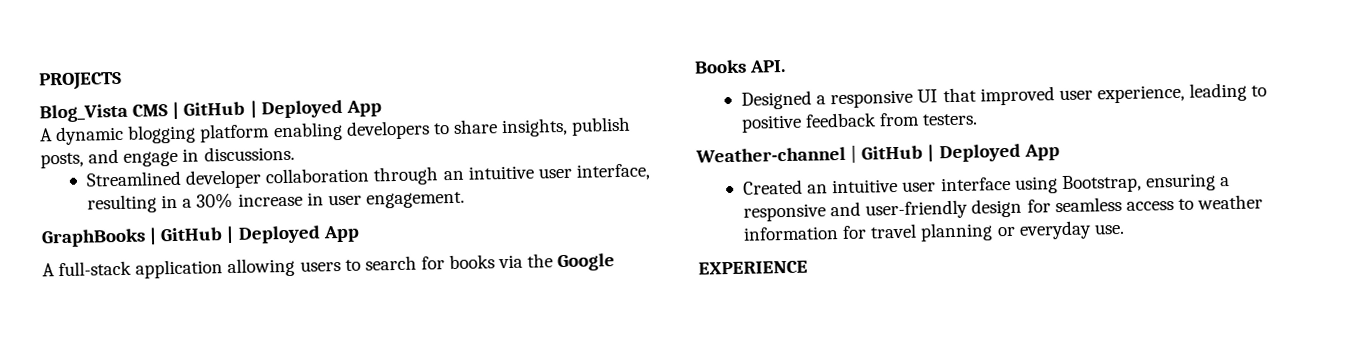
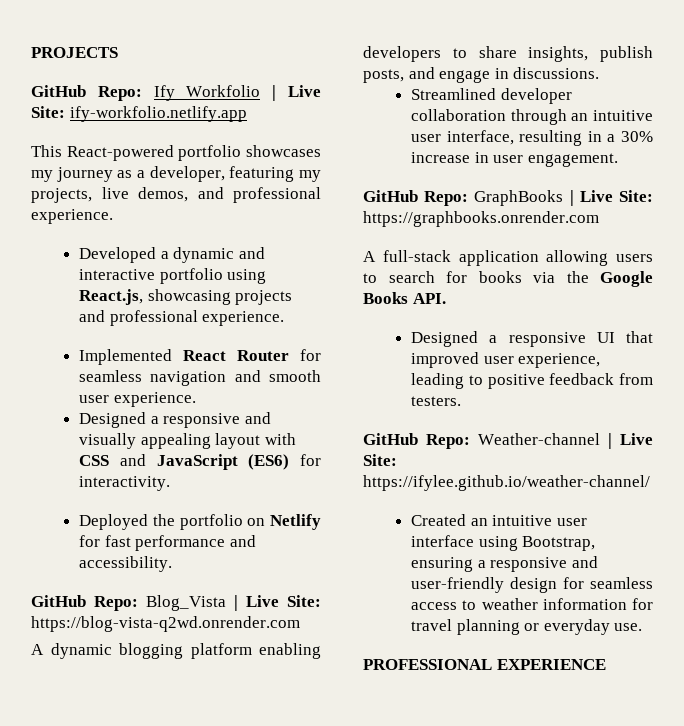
- Blog_Vista CMS | GitHub | Deployed App
+ GitHub Repo: Ify Workfolio | Live Site: ify-workfolio.netlify.app
+ This React-powered portfolio showcases my journey as a developer, featuring my projects, live demos, and professional experience.
+ Developed a dynamic and interactive portfolio using React.js, showcasing projects and professional experience.
+ Implemented React Router for seamless navigation and smooth user experience.
+ Designed a responsive and visually appealing layout with CSS and JavaScript (ES6) for interactivity.
+ Deployed the portfolio on Netlify for fast performance and accessibility.
+ GitHub Repo: Blog_Vista | Live Site: https://blog-vista-q2wd.onrender.com
- GraphBooks | GitHub | Deployed App
+ GitHub Repo: GraphBooks | Live Site: https://graphbooks.onrender.com
- Weather-channel | GitHub | Deployed App
+ GitHub Repo: Weather-channel | Live Site: https://ifylee.github.io/weather-channel/
- EXPERIENCE
+ PROFESSIONAL EXPERIENCE

